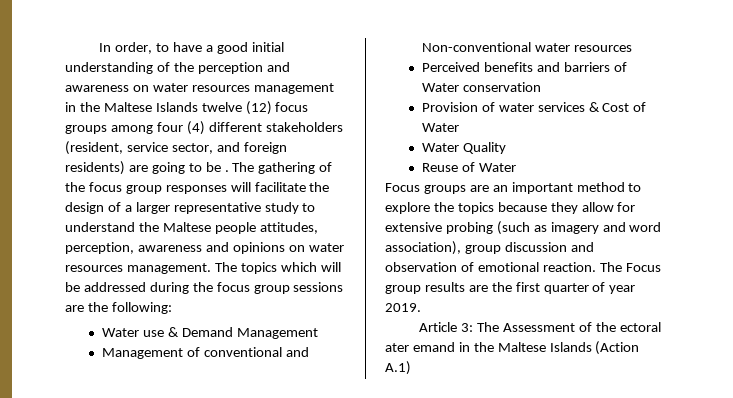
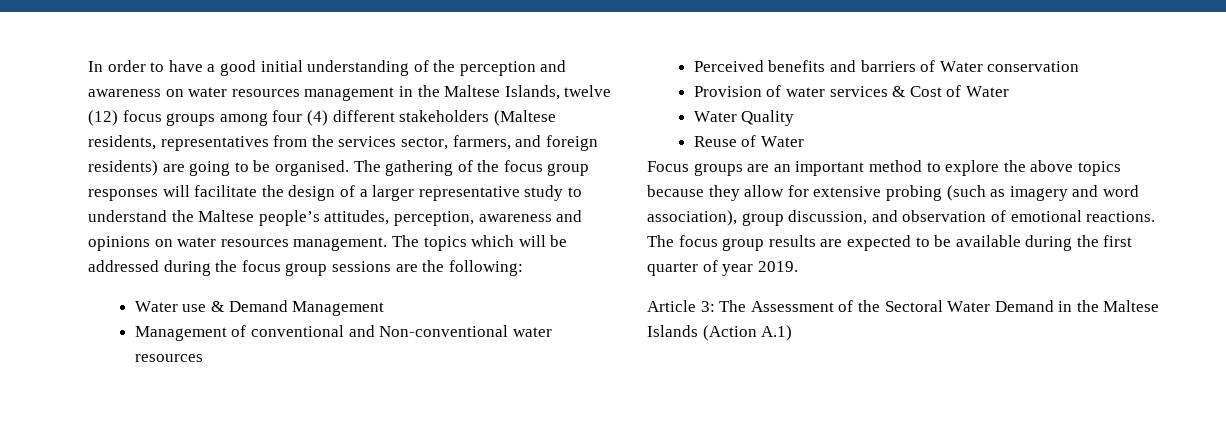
- In order, to have a good initial understanding of the perception and awareness on water resources management in the Maltese Islands twelve (12) focus groups among four (4) different stakeholders (resident, service sector, and foreign residents) are going to be .
+ In order to have a good initial understanding of the perception and awareness on water resources management in the Maltese Islands, twelve (12) focus groups among four (4) different stakeholders (Maltese residents, representatives from the services sector, farmers, and foreign residents) are going to be organised.
- The gathering of the focus group responses will facilitate the design of a larger representative study to understand the Maltese people attitudes, perception, awareness and opinions on water resources management.
+ The gathering of the focus group responses will facilitate the design of a larger representative study to understand the Maltese people’s attitudes, perception, awareness and opinions on water resources management.
- Focus groups are an important method to explore the topics because they allow for extensive probing (such as imagery and word association), group discussion and observation of emotional reaction. The Focus group results are the first quarter of year 2019.
+ Focus groups are an important method to explore the above topics because they allow for extensive probing (such as imagery and word association), group discussion, and observation of emotional reactions. The focus group results are expected to be available during the first quarter of year 2019.
- Article 3: The Assessment of the ectoral ater emand in the Maltese Islands (Action A.1)
+ Article 3: The Assessment of the Sectoral Water Demand in the Maltese Islands (Action A.1)

